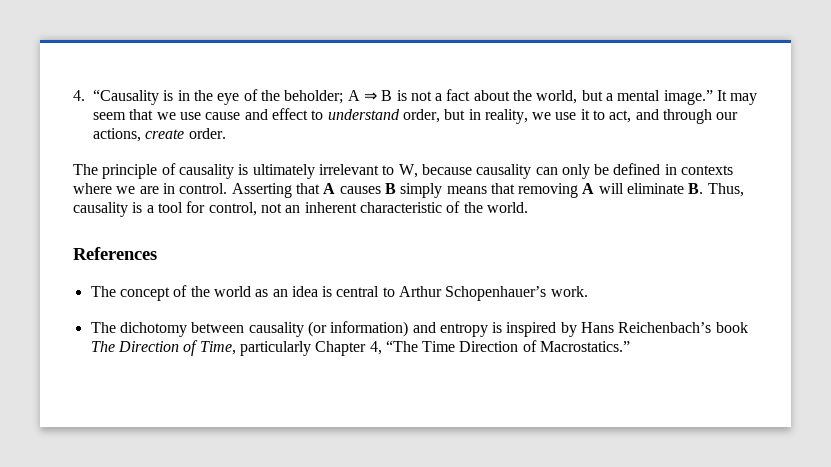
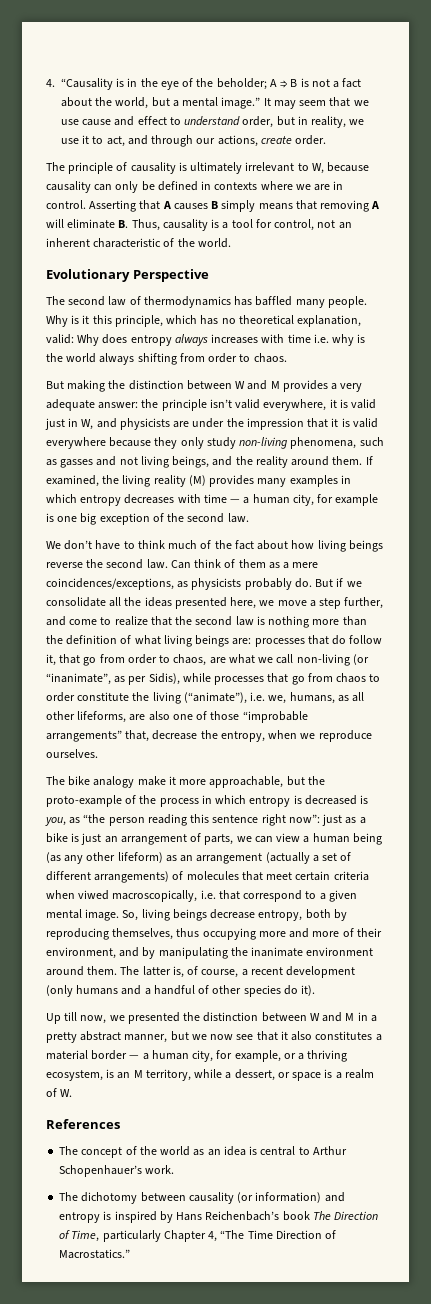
+ Evolutionary Perspective
+ The second law of thermodynamics has baffled many people. Why is it this principle, which has no theoretical explanation, valid: Why does entropy always increases with time i.e. why is the world always shifting from order to chaos.
+ But making the distinction between W and M provides a very adequate answer: the principle isn’t valid everywhere, it is valid just in W, and physicists are under the impression that it is valid everywhere because they only study non-living phenomena, such as gasses and not living beings, and the reality around them. If examined, the living reality (M) provides many examples in which entropy decreases with time — a human city, for example is one big exception of the second law.
+ We don’t have to think much of the fact about how living beings reverse the second law. Can think of them as a mere coincidences/exceptions, as physicists probably do. But if we consolidate all the ideas presented here, we move a step further, and come to realize that the second law is nothing more than the definition of what living beings are: processes that do follow it, that go from order to chaos, are what we call non-living (or “inanimate”, as per Sidis), while processes that go from chaos to order constitute the living (“animate”), i.e. we, humans, as all other lifeforms, are also one of those “improbable arrangements” that, decrease the entropy, when we reproduce ourselves.
+ The bike analogy make it more approachable, but the proto-example of the process in which entropy is decreased is you, as “the person reading this sentence right now”: just as a bike is just an arrangement of parts, we can view a human being (as any other lifeform) as an arrangement (actually a set of different arrangements) of molecules that meet certain criteria when viwed macroscopically, i.e. that correspond to a given mental image. So, living beings decrease entropy, both by reproducing themselves, thus occupying more and more of their environment, and by manipulating the inanimate environment around them. The latter is, of course, a recent development (only humans and a handful of other species do it).
+ Up till now, we presented the distinction between W and M in a pretty abstract manner, but we now see that it also constitutes a material border — a human city, for example, or a thriving ecosystem, is an M territory, while a dessert, or space is a realm of W.

